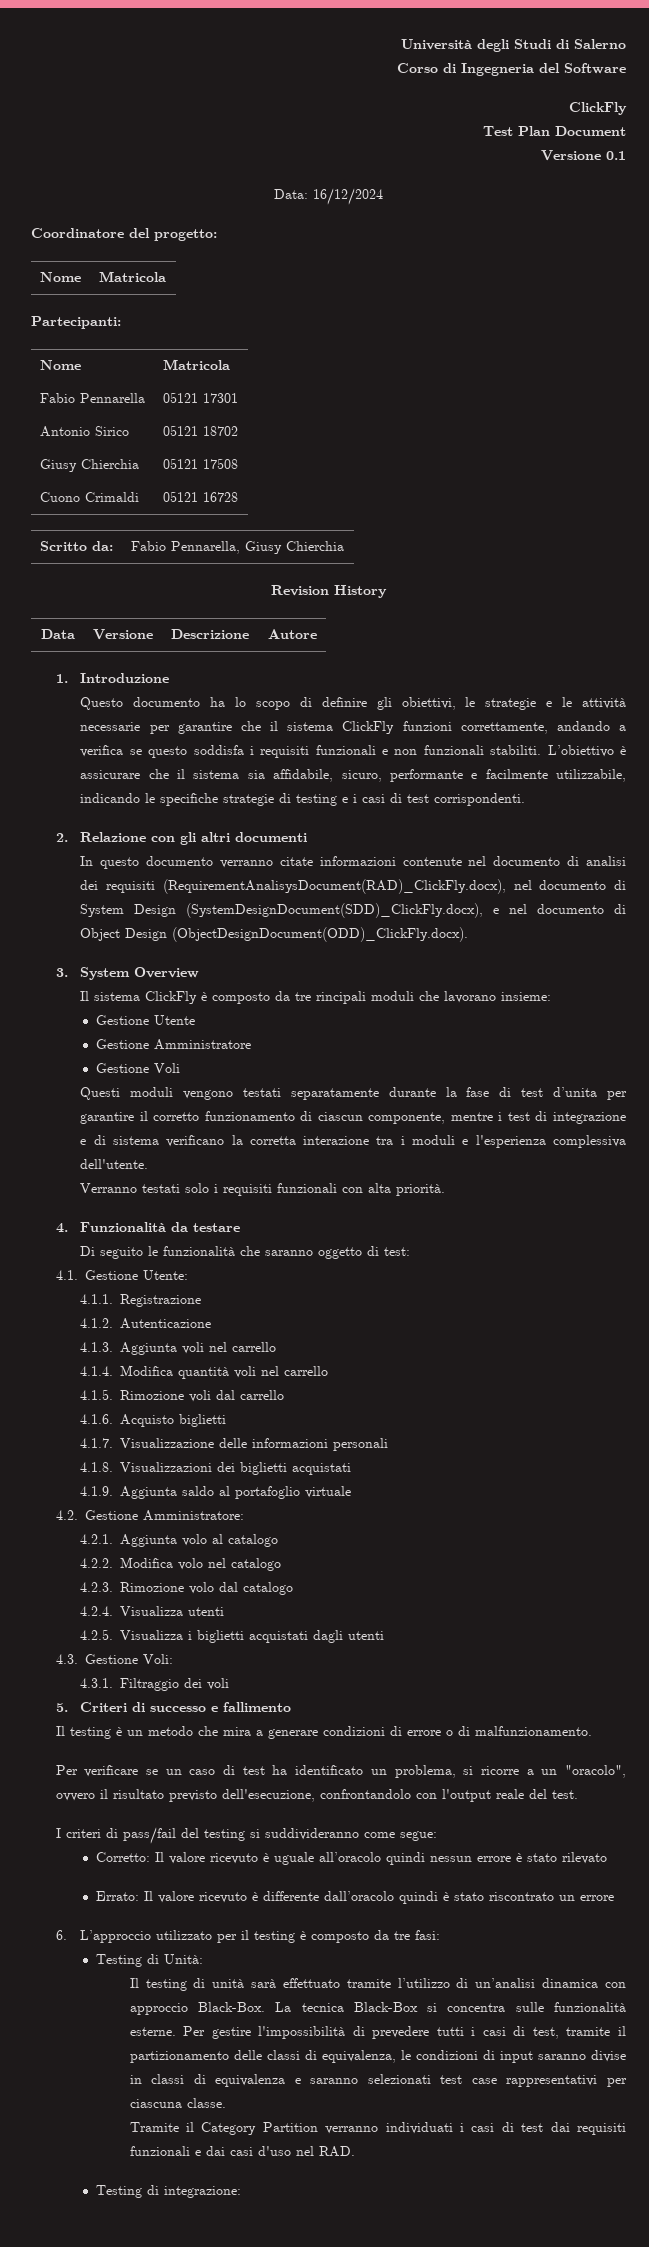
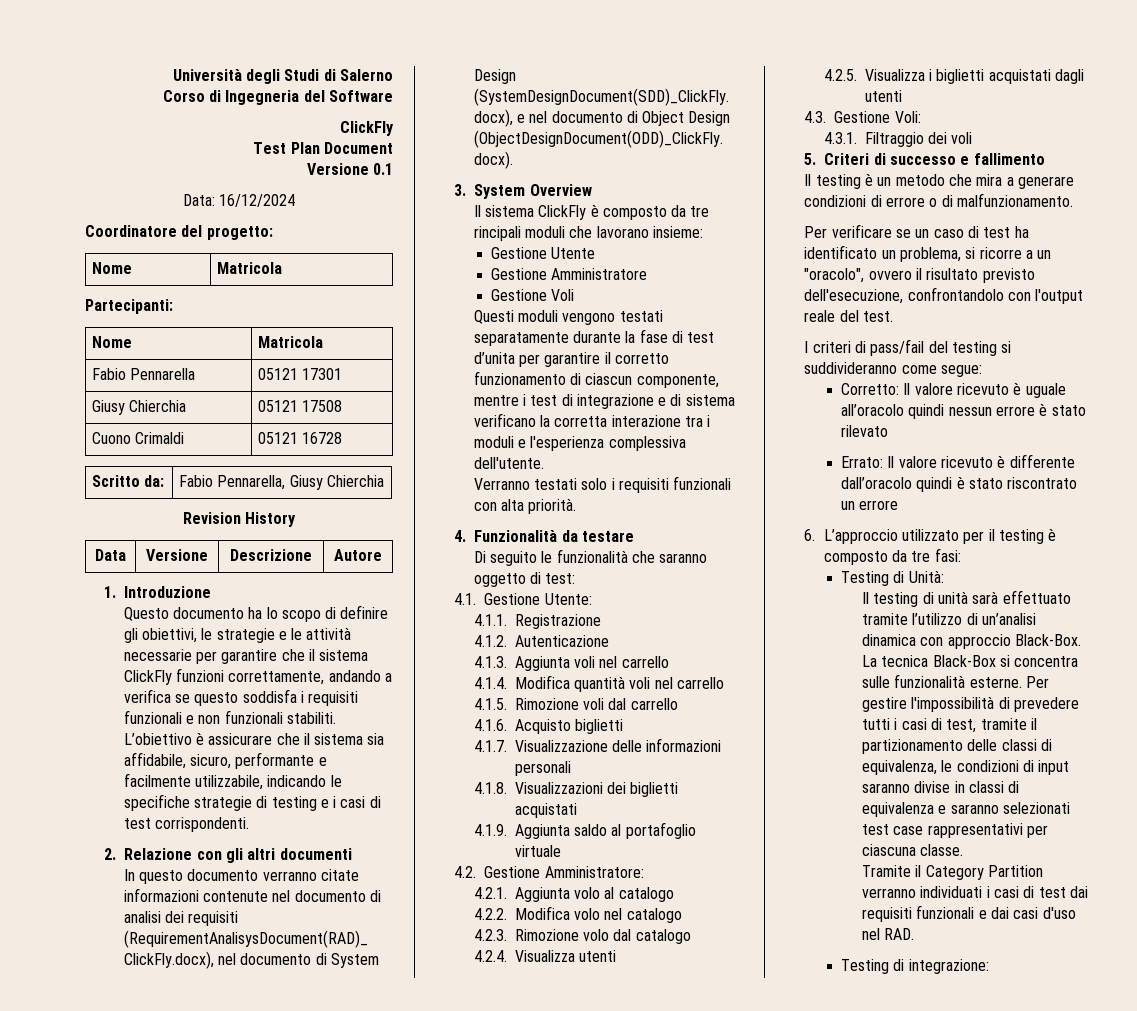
- Antonio Sirico | 05121 18702

